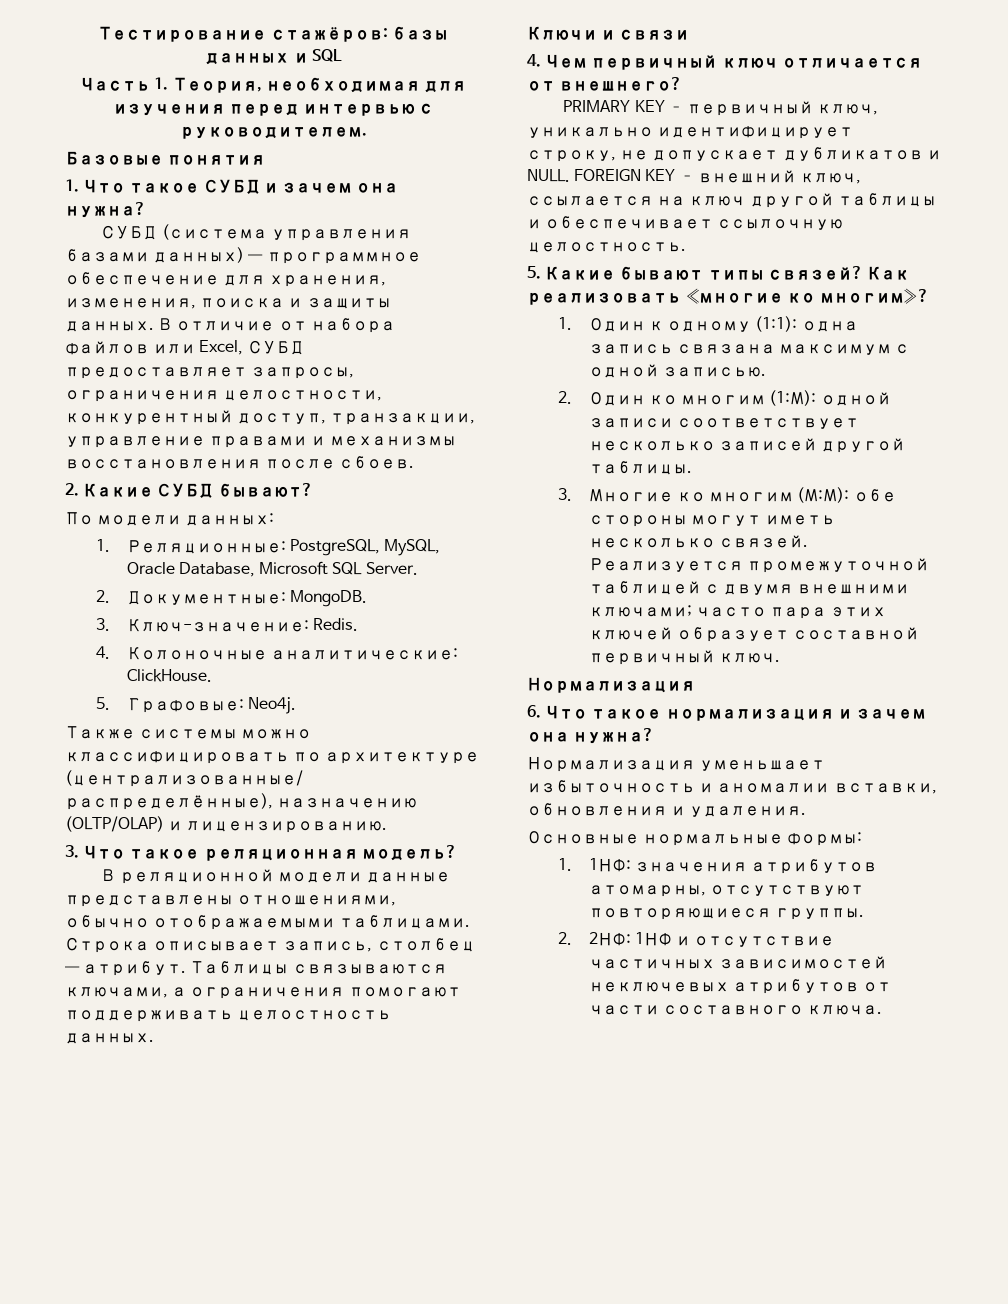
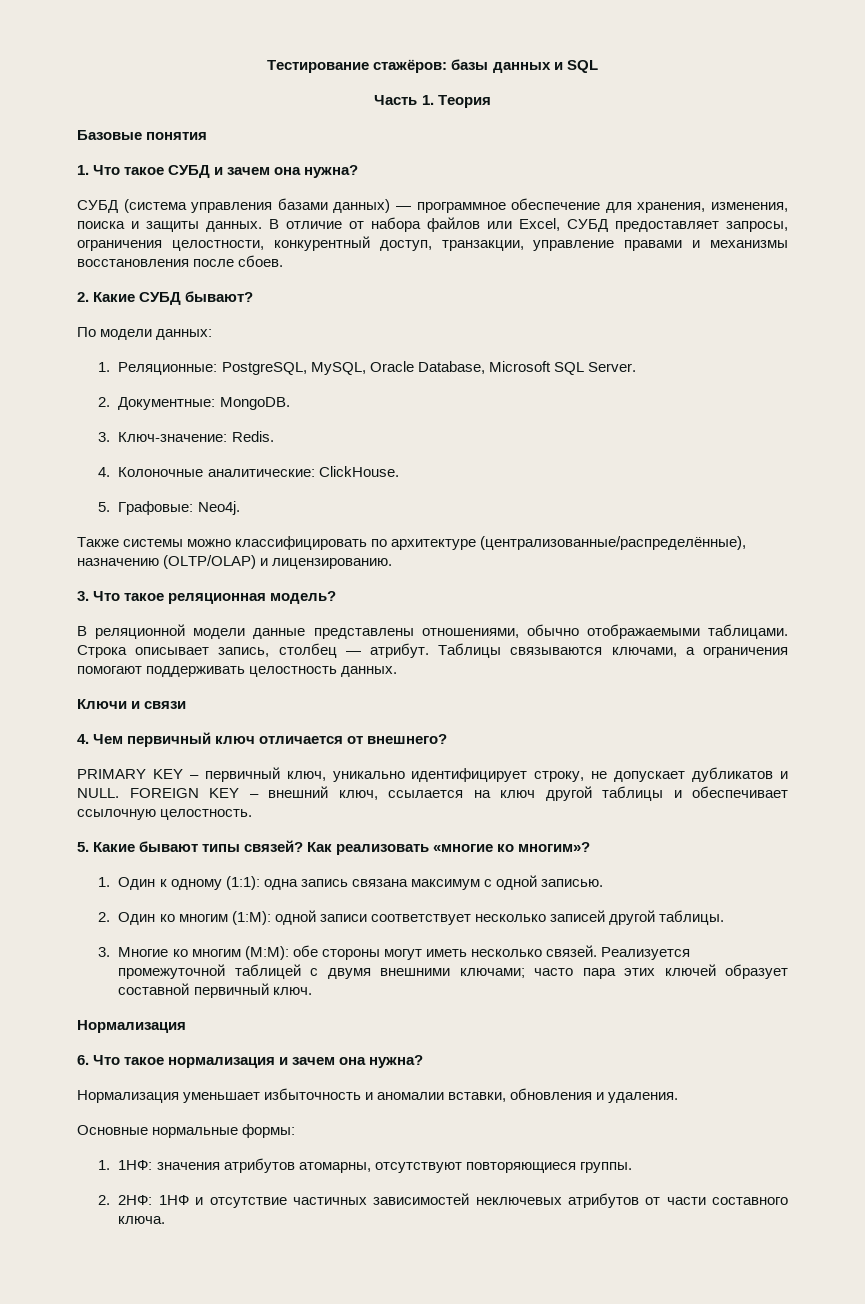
- Часть 1. Теория, необходимая для изучения перед интервью с руководителем.
+ Часть 1. Теория

